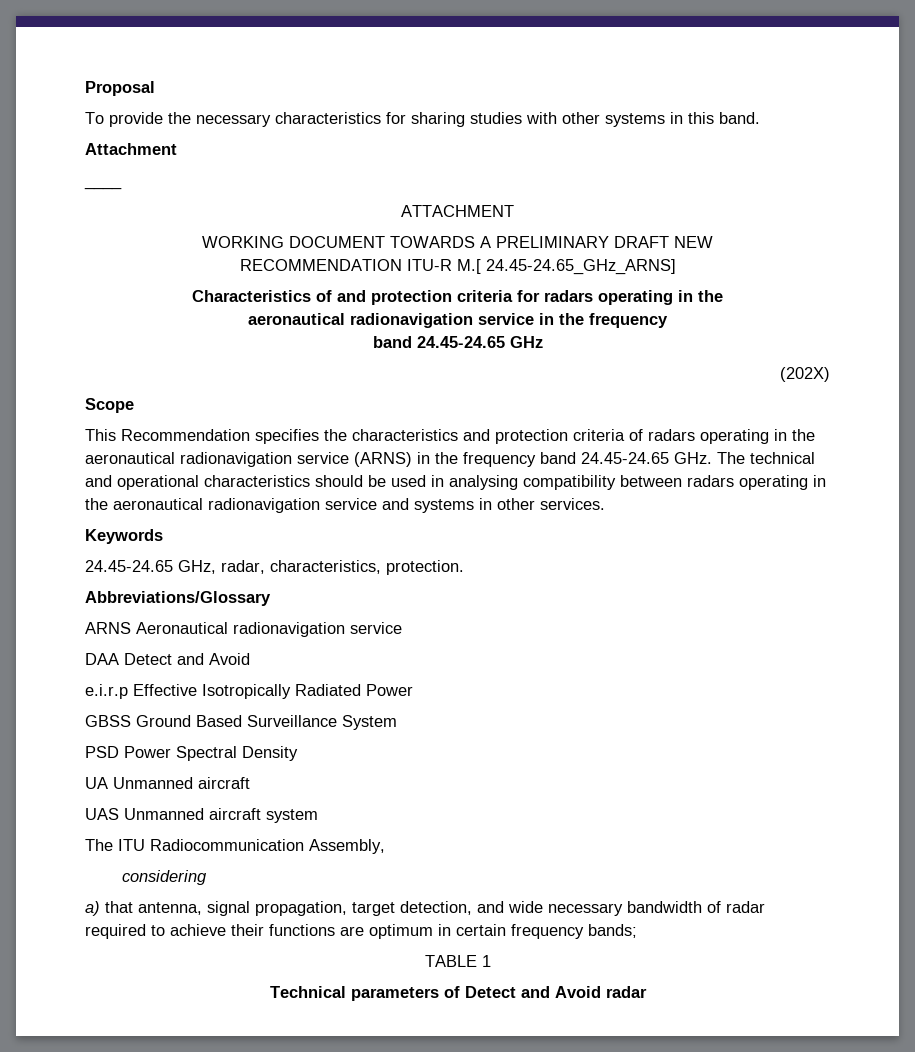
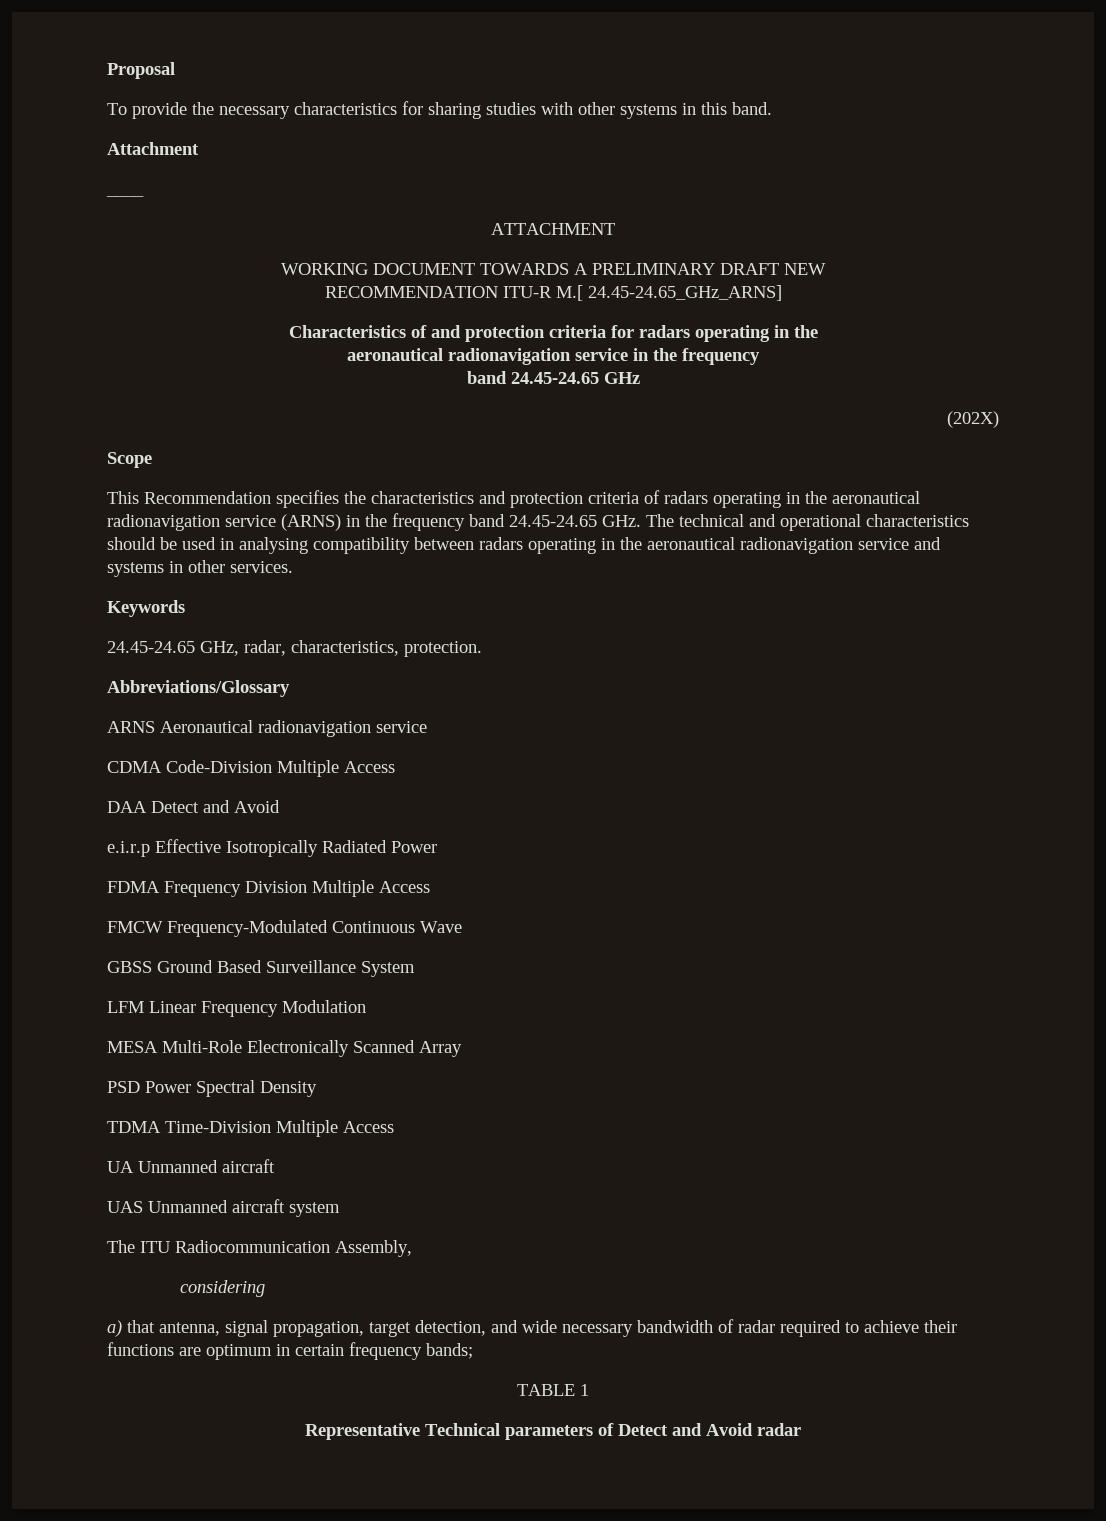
+ CDMA Code-Division Multiple Access
+ FDMA Frequency Division Multiple Access
+ FMCW Frequency-Modulated Continuous Wave
+ LFM Linear Frequency Modulation
+ MESA Multi-Role Electronically Scanned Array
+ TDMA Time-Division Multiple Access
- Technical parameters of Detect and Avoid radar
+ Representative Technical parameters of Detect and Avoid radar

